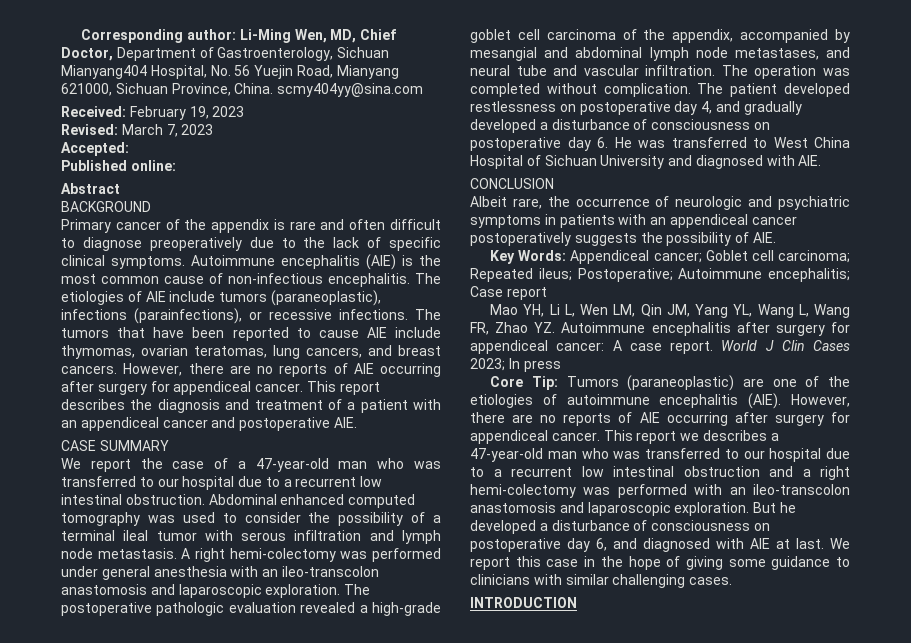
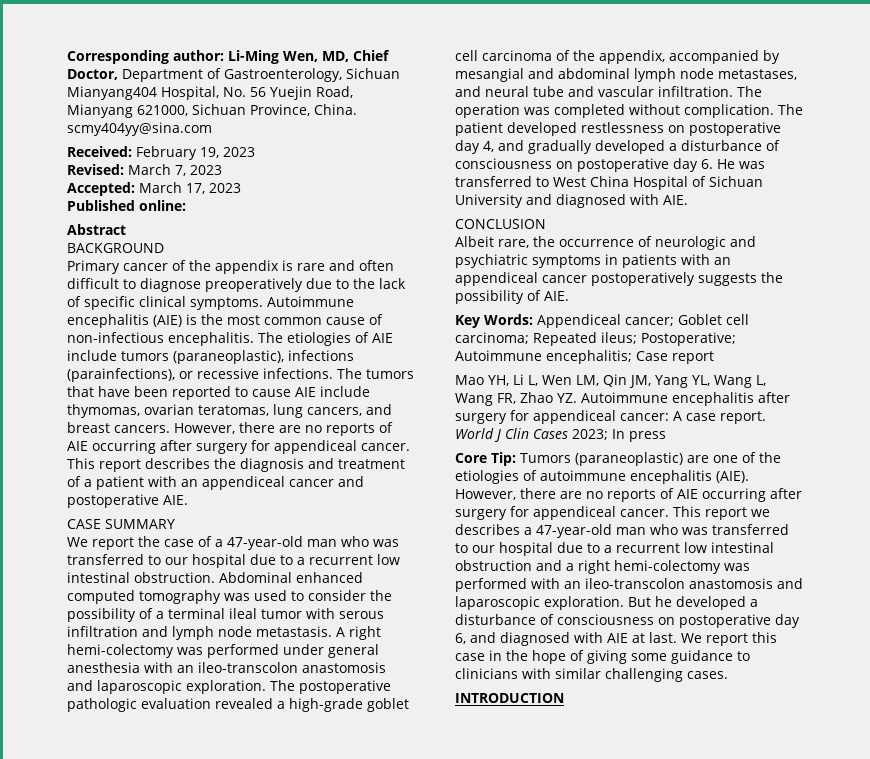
- Accepted:
+ Accepted: March 17, 2023

